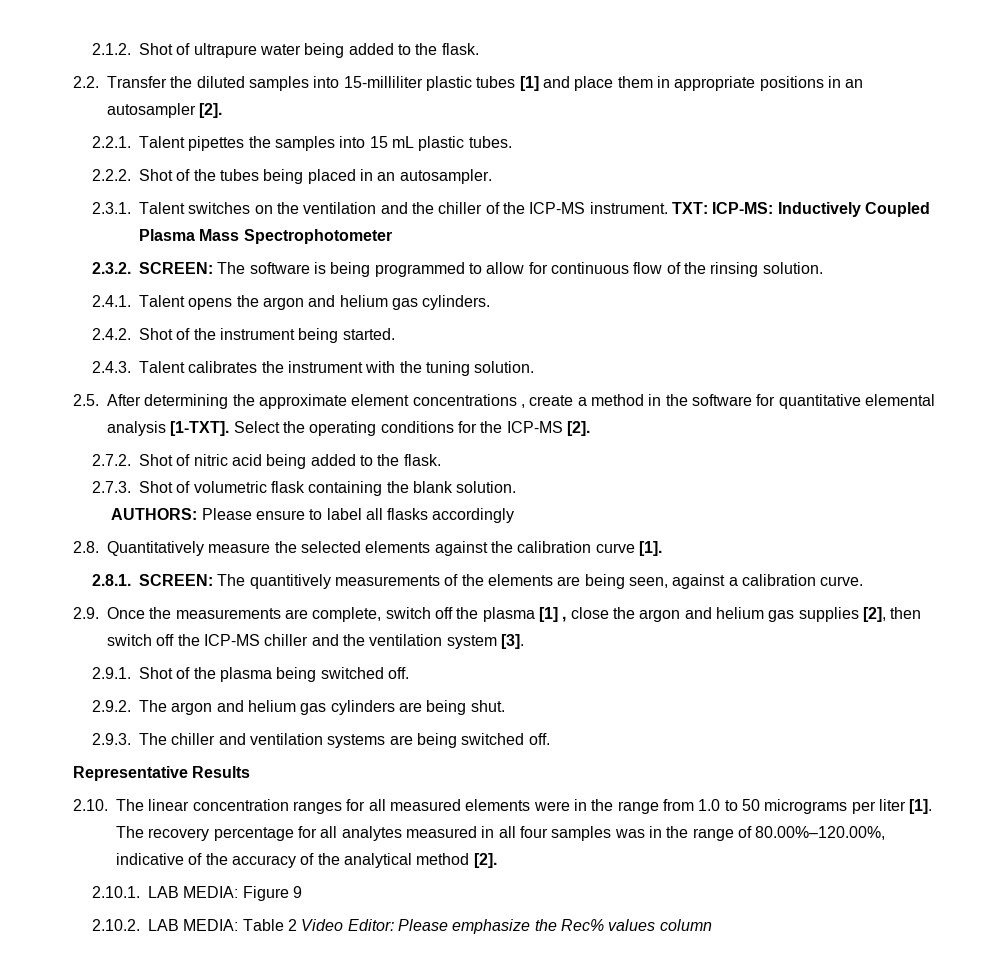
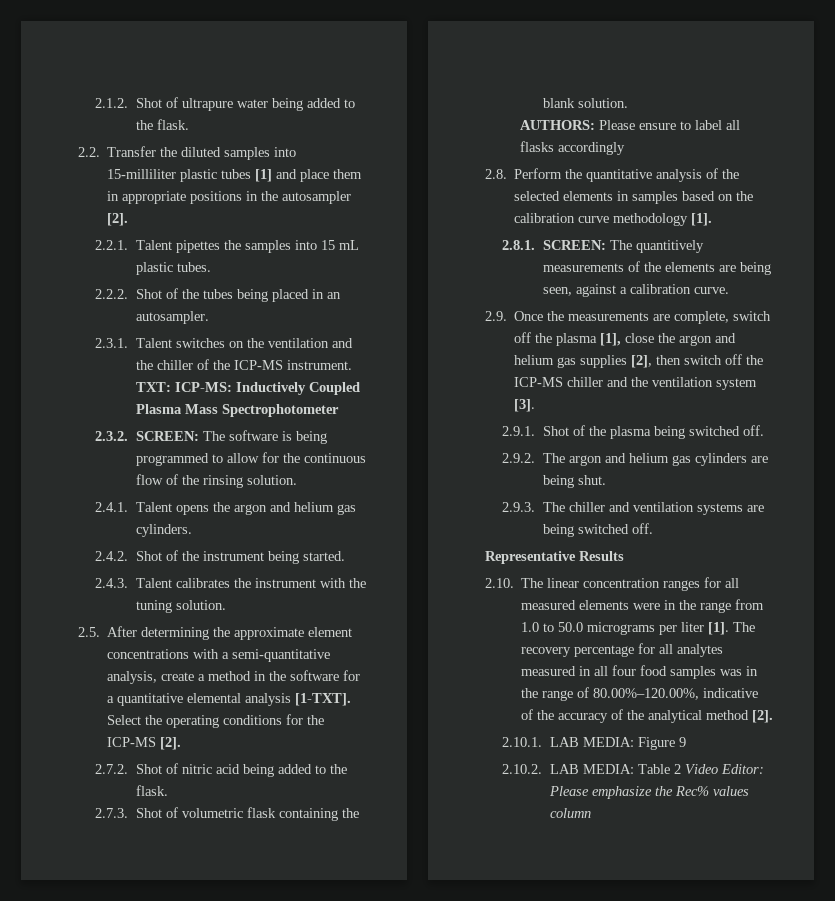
- 2.2. Transfer the diluted samples into 15-milliliter plastic tubes [1] and place them in appropriate positions in an autosampler [2].
+ 2.2. Transfer the diluted samples into 15-milliliter plastic tubes [1] and place them in appropriate positions in the autosampler [2].
- 2.3.2. SCREEN: The software is being programmed to allow for continuous flow of the rinsing solution.
+ 2.3.2. SCREEN: The software is being programmed to allow for the continuous flow of the rinsing solution.
- 2.5. After determining the approximate element concentrations , create a method in the software for quantitative elemental analysis [1-TXT].
+ 2.5. After determining the approximate element concentrations with a semi-quantitative analysis, create a method in the software for a quantitative elemental analysis [1-TXT].
- 2.8. Quantitatively measure the selected elements against the calibration curve [1].
+ 2.8. Perform the quantitative analysis of the selected elements in samples based on the calibration curve methodology [1].
- 2.9. Once the measurements are complete, switch off the plasma [1] , close the argon and helium gas supplies [2], then switch off the ICP-MS chiller and the ventilation system [3].
+ 2.9. Once the measurements are complete, switch off the plasma [1], close the argon and helium gas supplies [2], then switch off the ICP-MS chiller and the ventilation system [3].
- 2.10. The linear concentration ranges for all measured elements were in the range from 1.0 to 50 micrograms per liter [1].
+ 2.10. The linear concentration ranges for all measured elements were in the range from 1.0 to 50.0 micrograms per liter [1].
- The recovery percentage for all analytes measured in all four samples was in the range of 80.00%–120.00%, indicative of the accuracy of the analytical method [2].
+ The recovery percentage for all analytes measured in all four food samples was in the range of 80.00%–120.00%, indicative of the accuracy of the analytical method [2].

